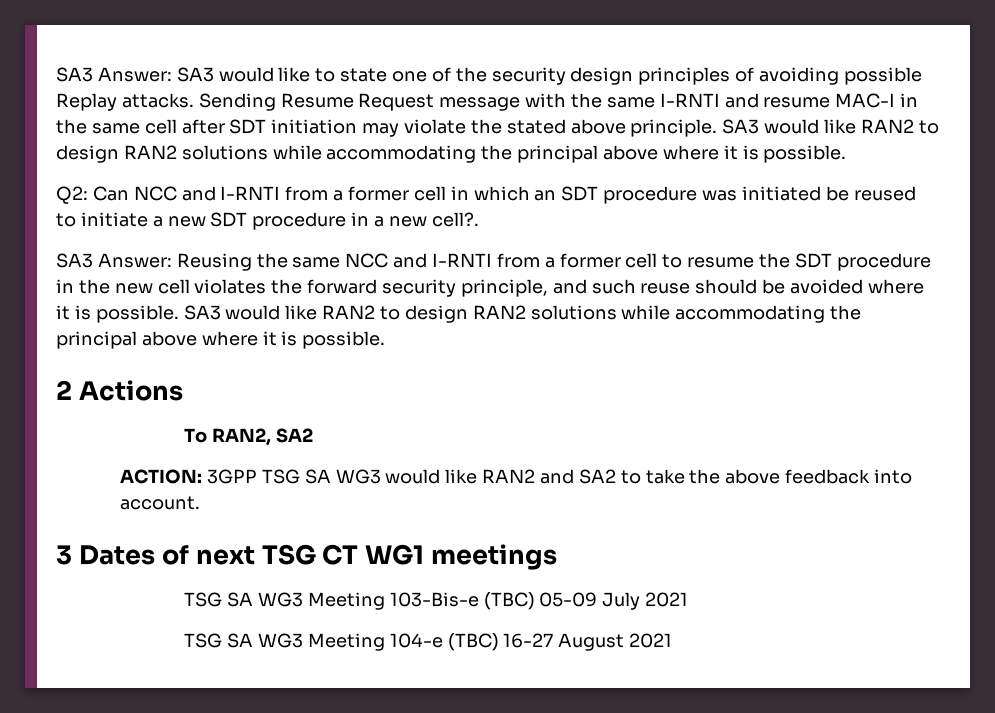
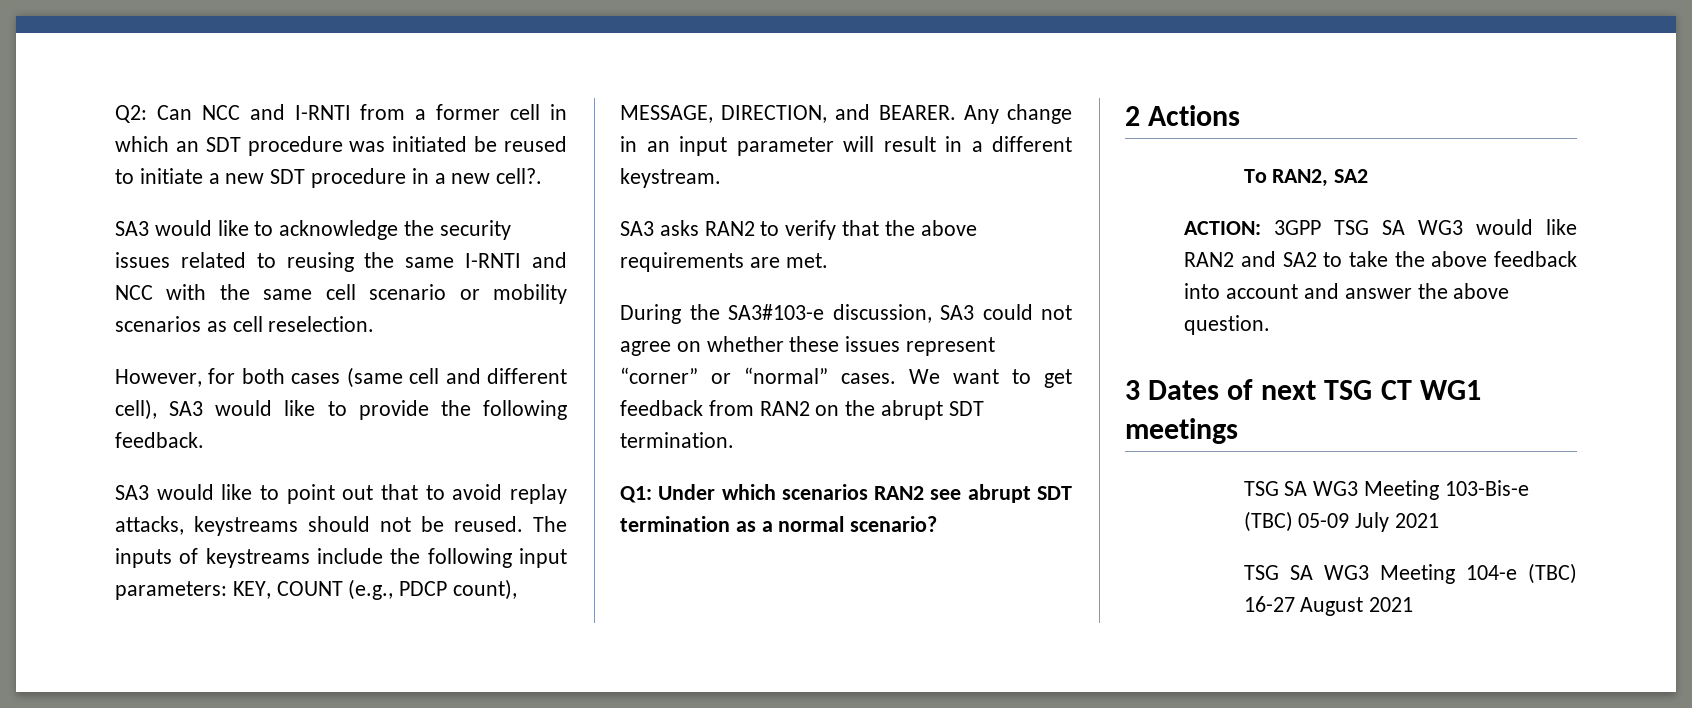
- SA3 Answer: SA3 would like to state one of the security design principles of avoiding possible Replay attacks. Sending Resume Request message with the same I-RNTI and resume MAC-I in the same cell after SDT initiation may violate the stated above principle. SA3 would like RAN2 to design RAN2 solutions while accommodating the principal above where it is possible.
- SA3 Answer: Reusing the same NCC and I-RNTI from a former cell to resume the SDT procedure in the new cell violates the forward security principle, and such reuse should be avoided where it is possible. SA3 would like RAN2 to design RAN2 solutions while accommodating the principal above where it is possible.
+ SA3 would like to acknowledge the security issues related to reusing the same I-RNTI and NCC with the same cell scenario or mobility scenarios as cell reselection.
+ However, for both cases (same cell and different cell), SA3 would like to provide the following feedback.
+ SA3 would like to point out that to avoid replay attacks, keystreams should not be reused. The inputs of keystreams include the following input parameters: KEY, COUNT (e.g., PDCP count), MESSAGE, DIRECTION, and BEARER. Any change in an input parameter will result in a different keystream.
+ SA3 asks RAN2 to verify that the above requirements are met.
+ During the SA3#103-e discussion, SA3 could not agree on whether these issues represent “corner” or “normal” cases. We want to get feedback from RAN2 on the abrupt SDT termination.
+ Q1: Under which scenarios RAN2 see abrupt SDT termination as a normal scenario?
- ACTION: 3GPP TSG SA WG3 would like RAN2 and SA2 to take the above feedback into account.
+ ACTION: 3GPP TSG SA WG3 would like RAN2 and SA2 to take the above feedback into account and answer the above question.

